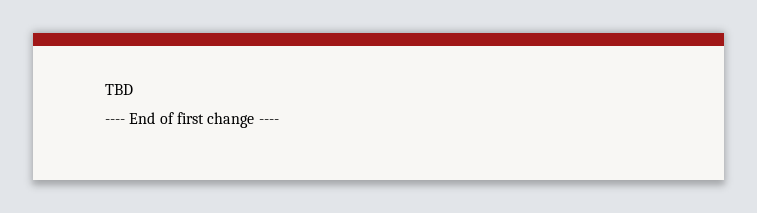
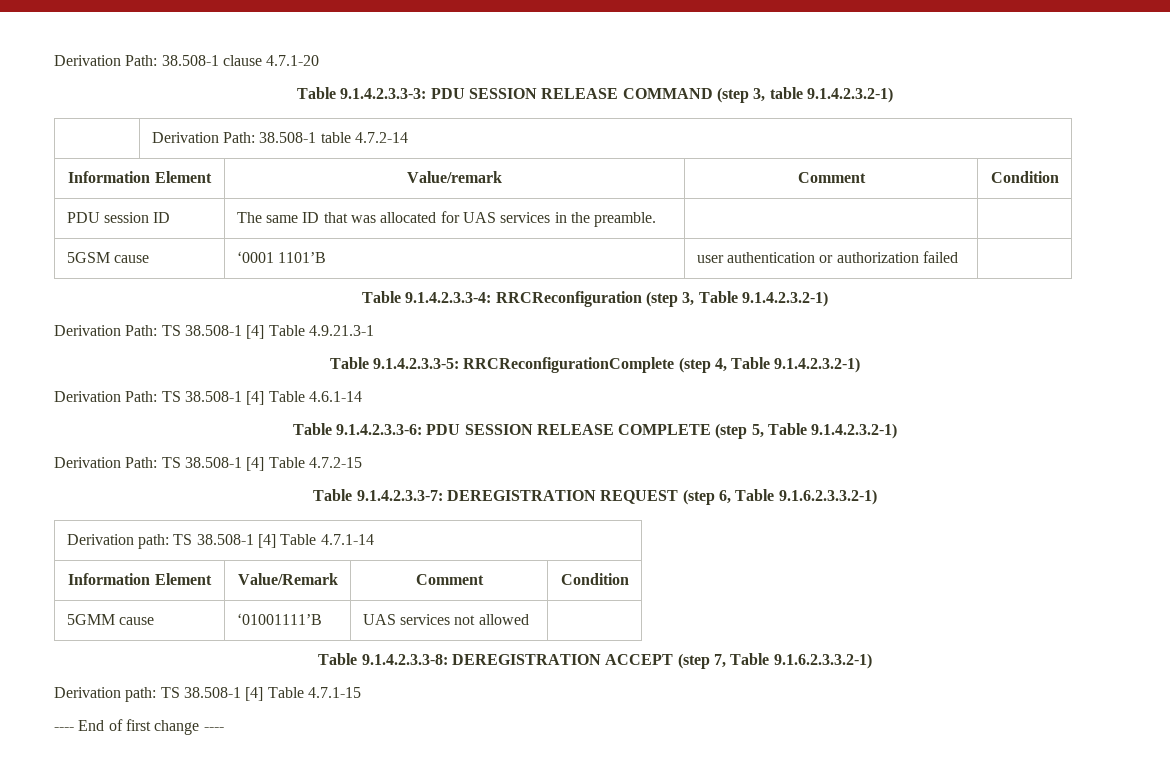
- TBD
+ Derivation Path: 38.508-1 clause 4.7.1-20
+ Table 9.1.4.2.3.3-3: PDU SESSION RELEASE COMMAND (step 3, table 9.1.4.2.3.2-1)
+ | Derivation Path: 38.508-1 table 4.7.2-14
+ Information Element | Value/remark | Comment | Condition
+ PDU session ID | The same ID that was allocated for UAS services in the preamble. | |
+ 5GSM cause | ‘0001 1101’B | user authentication or authorization failed |
+ Table 9.1.4.2.3.3-4: RRCReconfiguration (step 3, Table 9.1.4.2.3.2-1)
+ Derivation Path: TS 38.508-1 [4] Table 4.9.21.3-1
+ Table 9.1.4.2.3.3-5: RRCReconfigurationComplete (step 4, Table 9.1.4.2.3.2-1)
+ Derivation Path: TS 38.508-1 [4] Table 4.6.1-14
+ Table 9.1.4.2.3.3-6: PDU SESSION RELEASE COMPLETE (step 5, Table 9.1.4.2.3.2-1)
+ Derivation Path: TS 38.508-1 [4] Table 4.7.2-15
+ Table 9.1.4.2.3.3-7: DEREGISTRATION REQUEST (step 6, Table 9.1.6.2.3.3.2-1)
+ Derivation path: TS 38.508-1 [4] Table 4.7.1-14
+ Information Element | Value/Remark | Comment | Condition
+ 5GMM cause | ‘01001111’B | UAS services not allowed |
+ Table 9.1.4.2.3.3-8: DEREGISTRATION ACCEPT (step 7, Table 9.1.6.2.3.3.2-1)
+ Derivation path: TS 38.508-1 [4] Table 4.7.1-15

